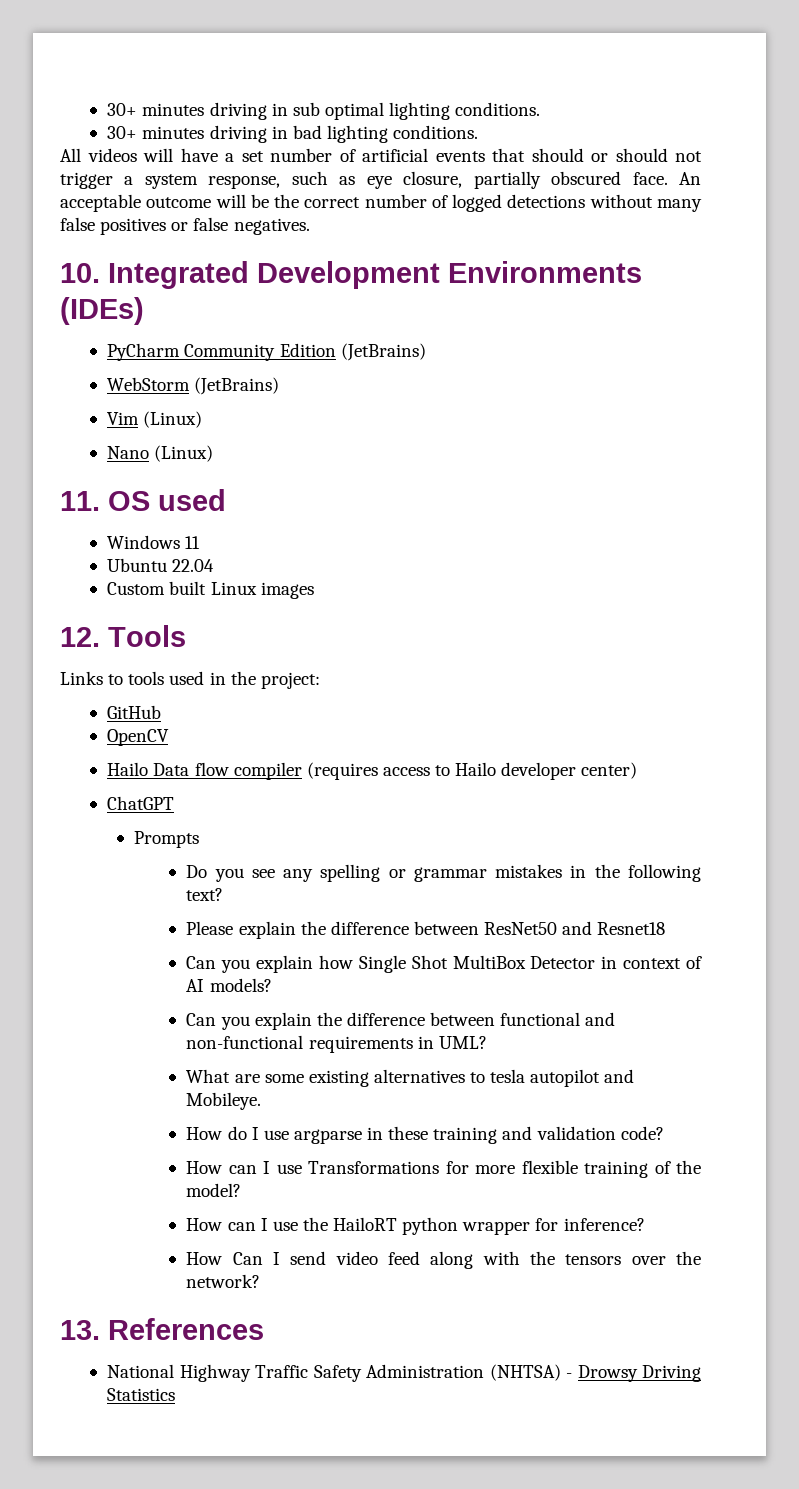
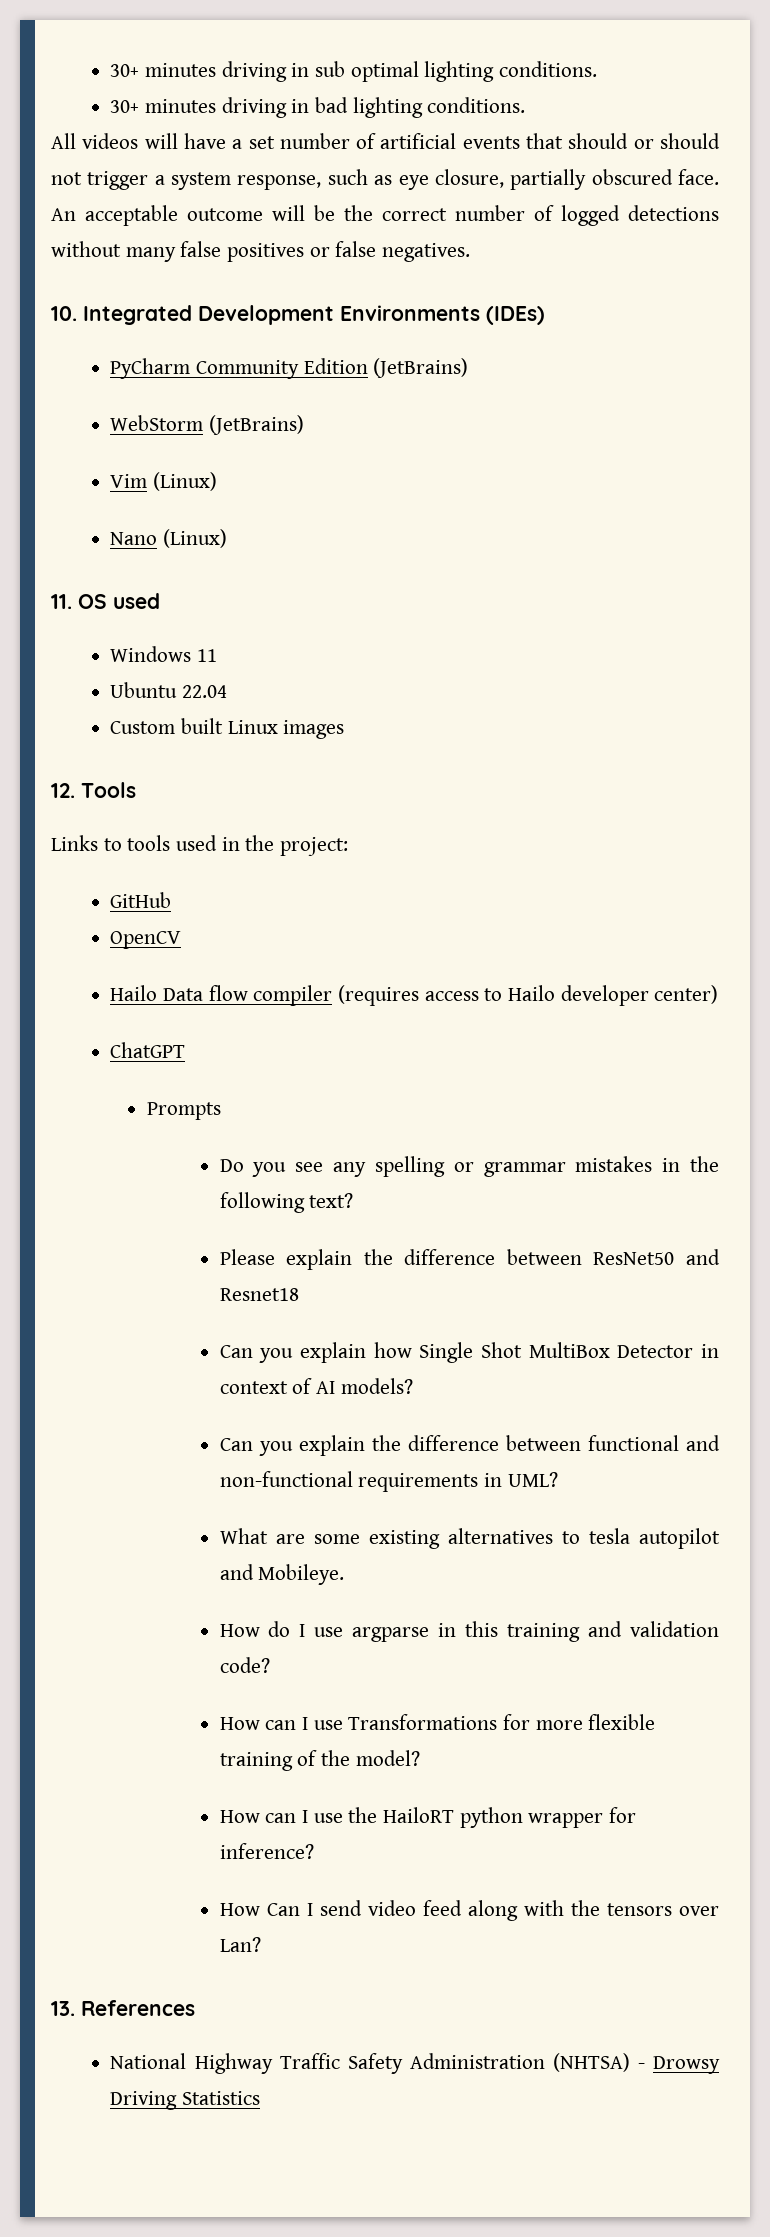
- How do I use argparse in these training and validation code?
+ How do I use argparse in this training and validation code?
- How Can I send video feed along with the tensors over the network?
+ How Can I send video feed along with the tensors over Lan?

